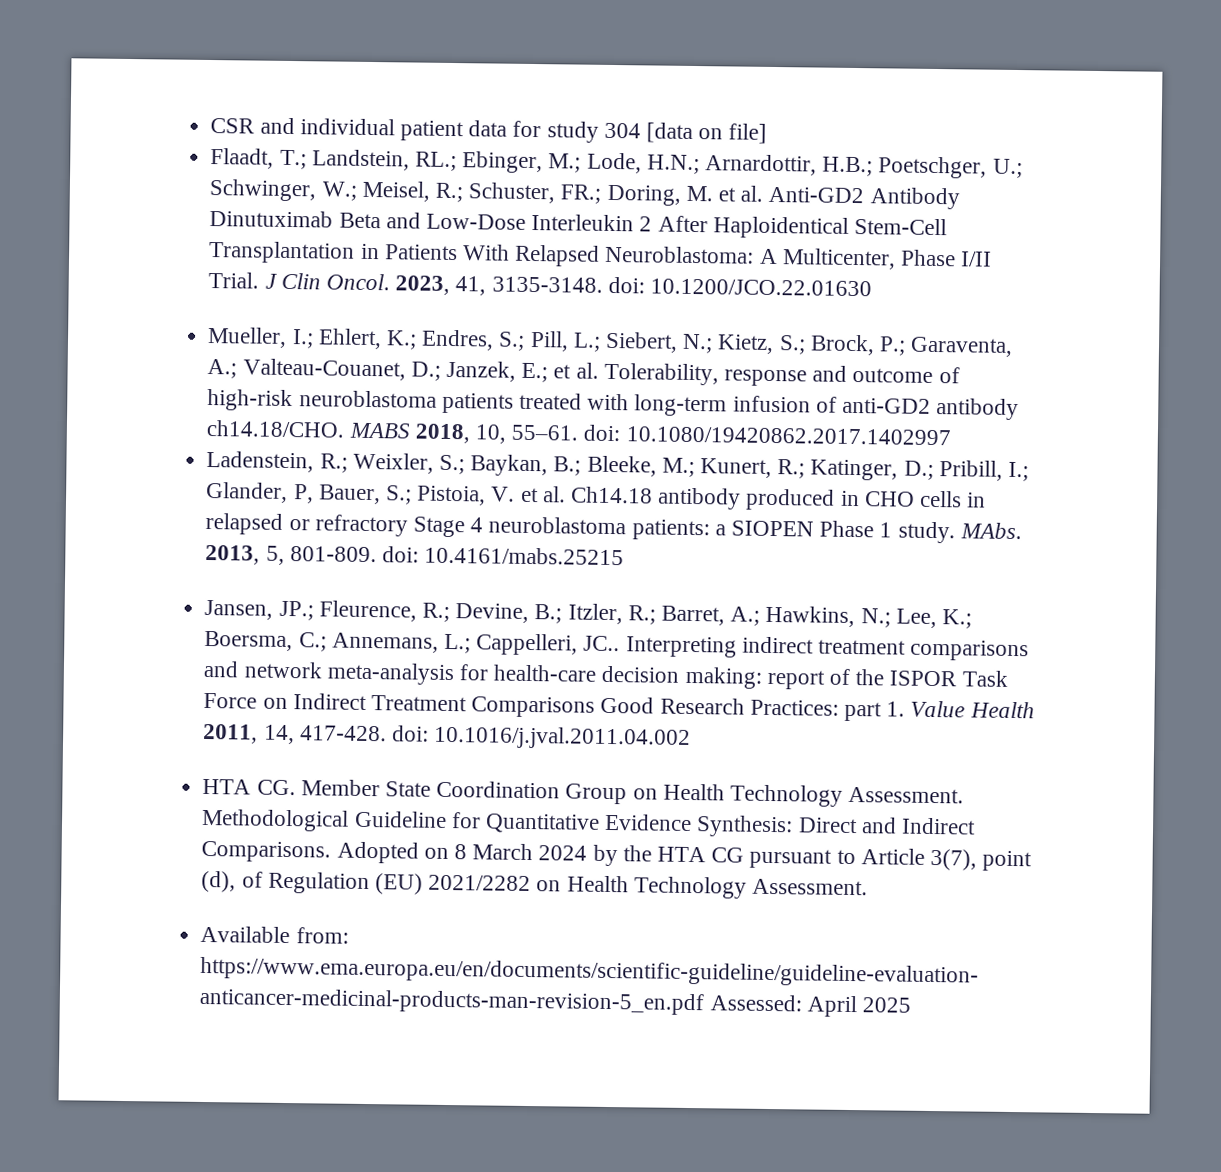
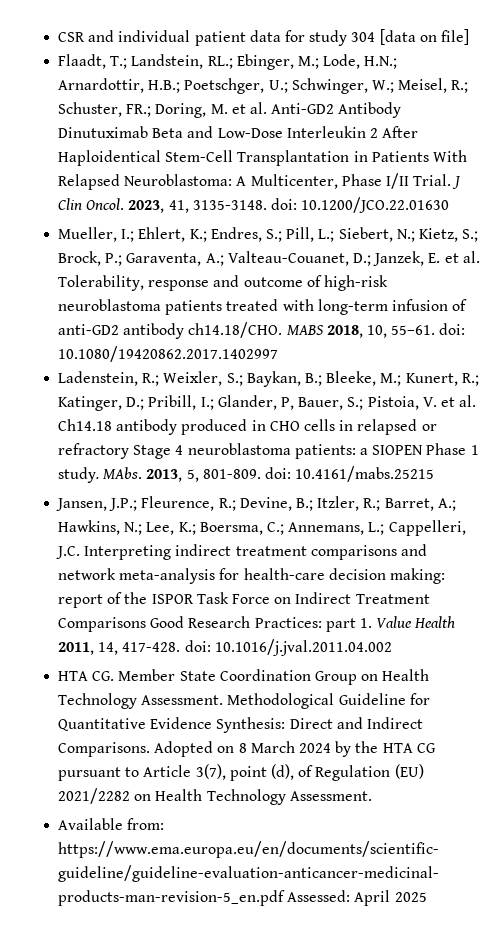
- Mueller, I.; Ehlert, K.; Endres, S.; Pill, L.; Siebert, N.; Kietz, S.; Brock, P.; Garaventa, A.; Valteau-Couanet, D.; Janzek, E.; et al. Tolerability, response and outcome of high-risk neuroblastoma patients treated with long-term infusion of anti-GD2 antibody ch14.18/CHO. MABS 2018, 10, 55–61. doi: 10.1080/19420862.2017.1402997
+ Mueller, I.; Ehlert, K.; Endres, S.; Pill, L.; Siebert, N.; Kietz, S.; Brock, P.; Garaventa, A.; Valteau-Couanet, D.; Janzek, E. et al. Tolerability, response and outcome of high-risk neuroblastoma patients treated with long-term infusion of anti-GD2 antibody ch14.18/CHO. MABS 2018, 10, 55–61. doi: 10.1080/19420862.2017.1402997
- Jansen, JP.; Fleurence, R.; Devine, B.; Itzler, R.; Barret, A.; Hawkins, N.; Lee, K.; Boersma, C.; Annemans, L.; Cappelleri, JC.. Interpreting indirect treatment comparisons and network meta-analysis for health-care decision making: report of the ISPOR Task Force on Indirect Treatment Comparisons Good Research Practices: part 1. Value Health 2011, 14, 417-428. doi: 10.1016/j.jval.2011.04.002
+ Jansen, J.P.; Fleurence, R.; Devine, B.; Itzler, R.; Barret, A.; Hawkins, N.; Lee, K.; Boersma, C.; Annemans, L.; Cappelleri, J.C. Interpreting indirect treatment comparisons and network meta-analysis for health-care decision making: report of the ISPOR Task Force on Indirect Treatment Comparisons Good Research Practices: part 1. Value Health 2011, 14, 417-428. doi: 10.1016/j.jval.2011.04.002

